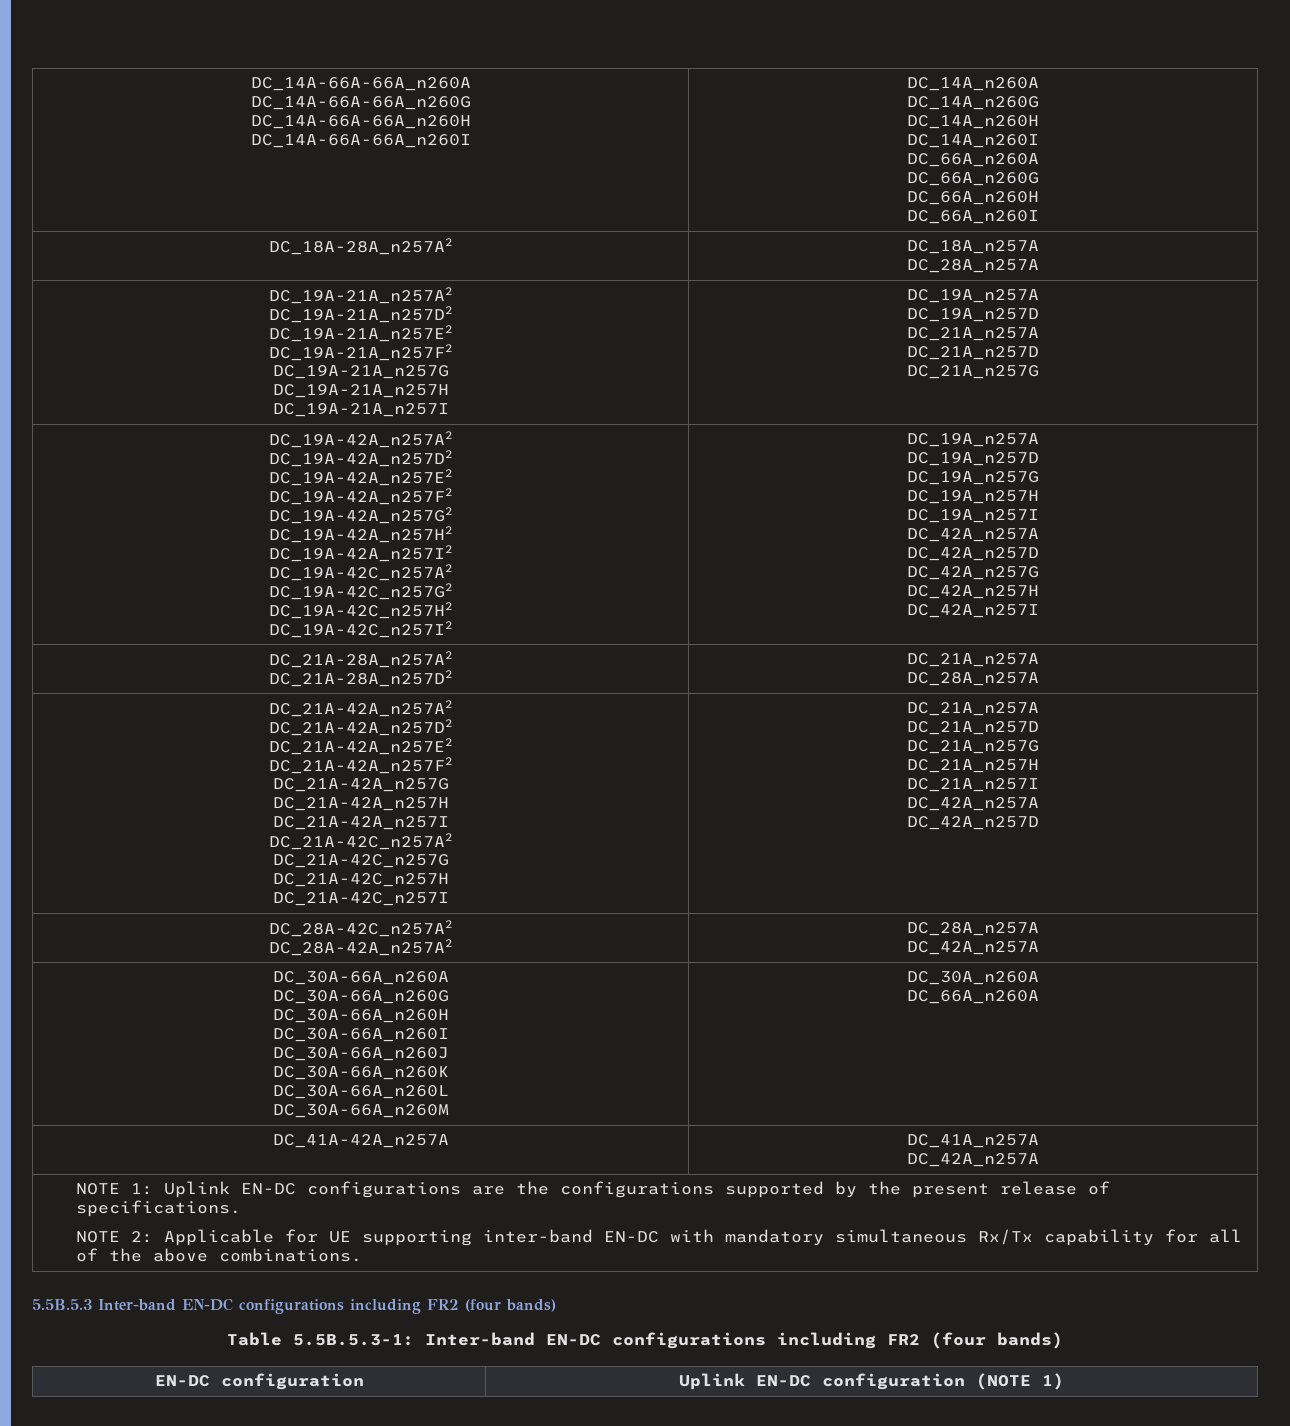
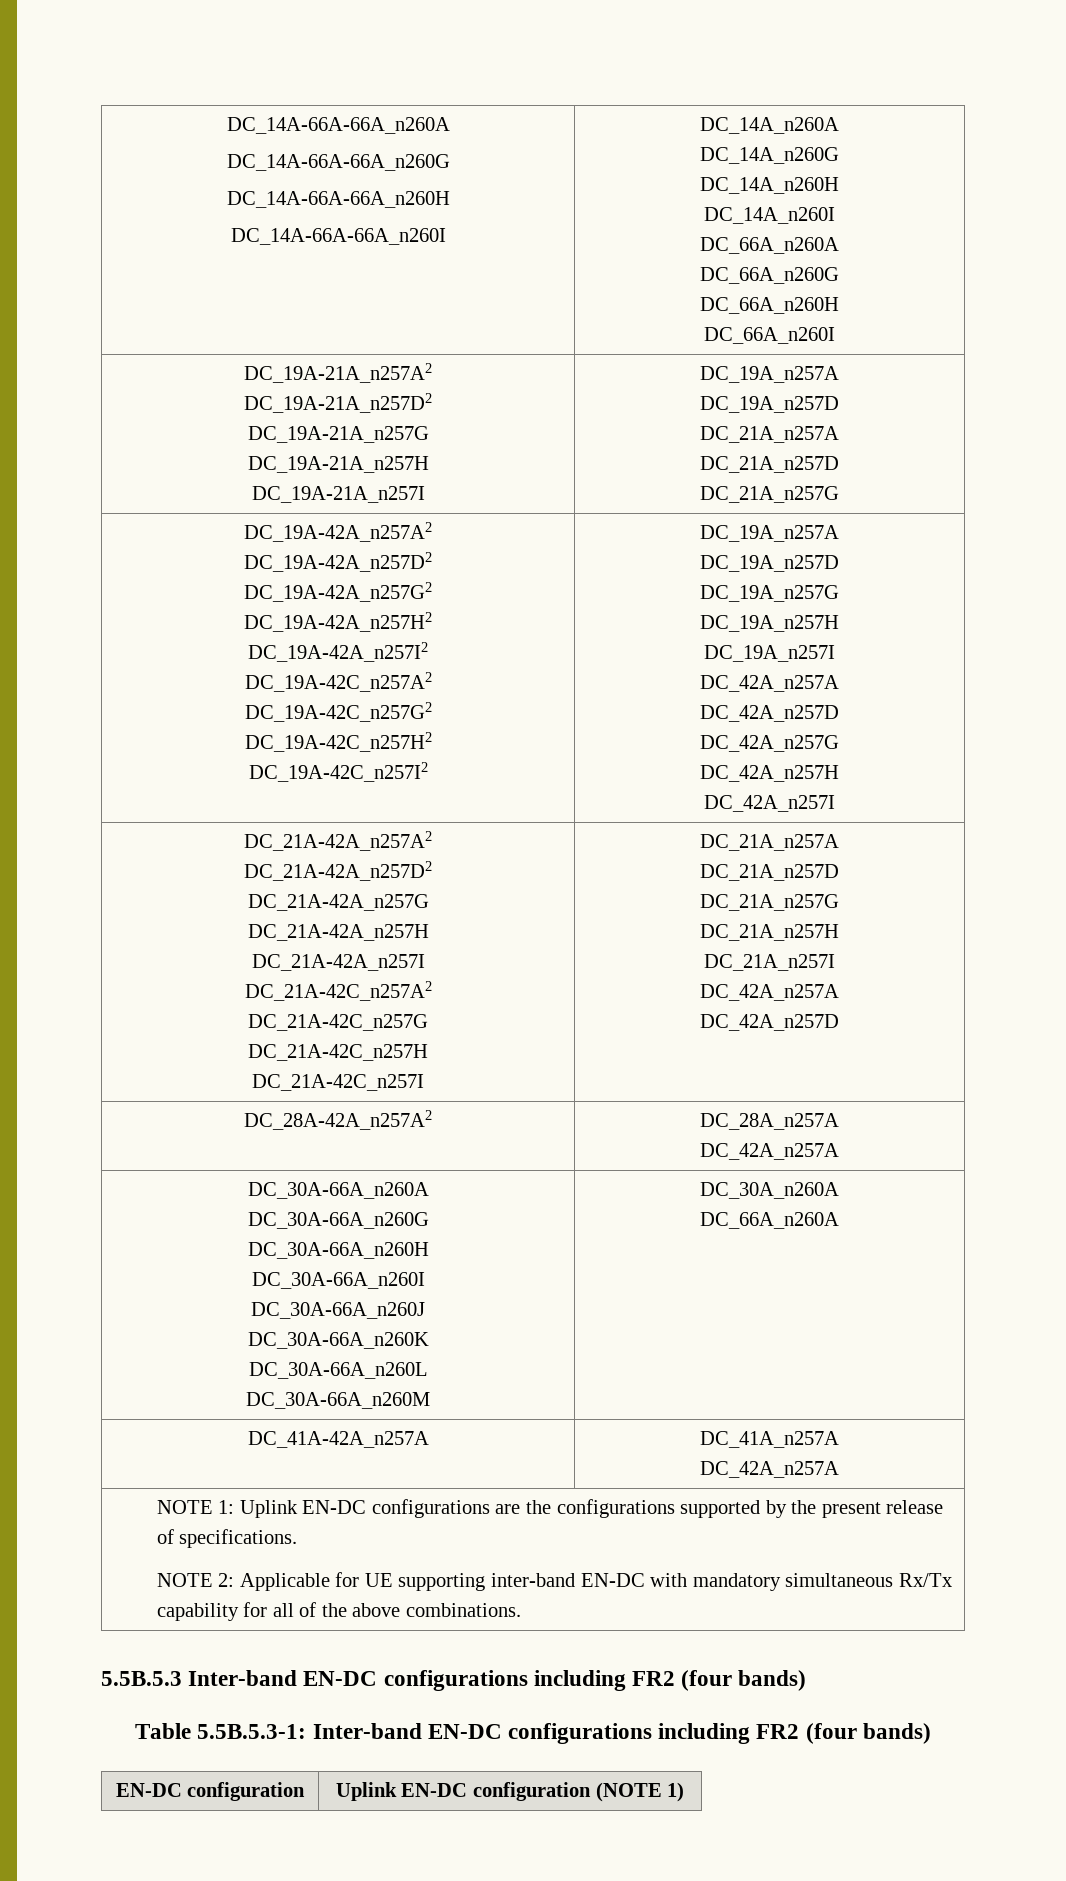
- DC_18A-28A_n257A2 | DC_18A_n257A
- DC_28A_n257A
  DC_19A-21A_n257A2
  DC_19A-21A_n257D2
- DC_19A-21A_n257E2
- DC_19A-21A_n257F2
  DC_19A-42A_n257A2
  DC_19A-42A_n257D2
- DC_19A-42A_n257E2
- DC_19A-42A_n257F2
- DC_21A-28A_n257A2
- DC_21A-28A_n257D2 | DC_21A_n257A
- DC_28A_n257A
  DC_21A-42A_n257A2
  DC_21A-42A_n257D2
- DC_21A-42A_n257E2
- DC_21A-42A_n257F2
- DC_28A-42C_n257A2

